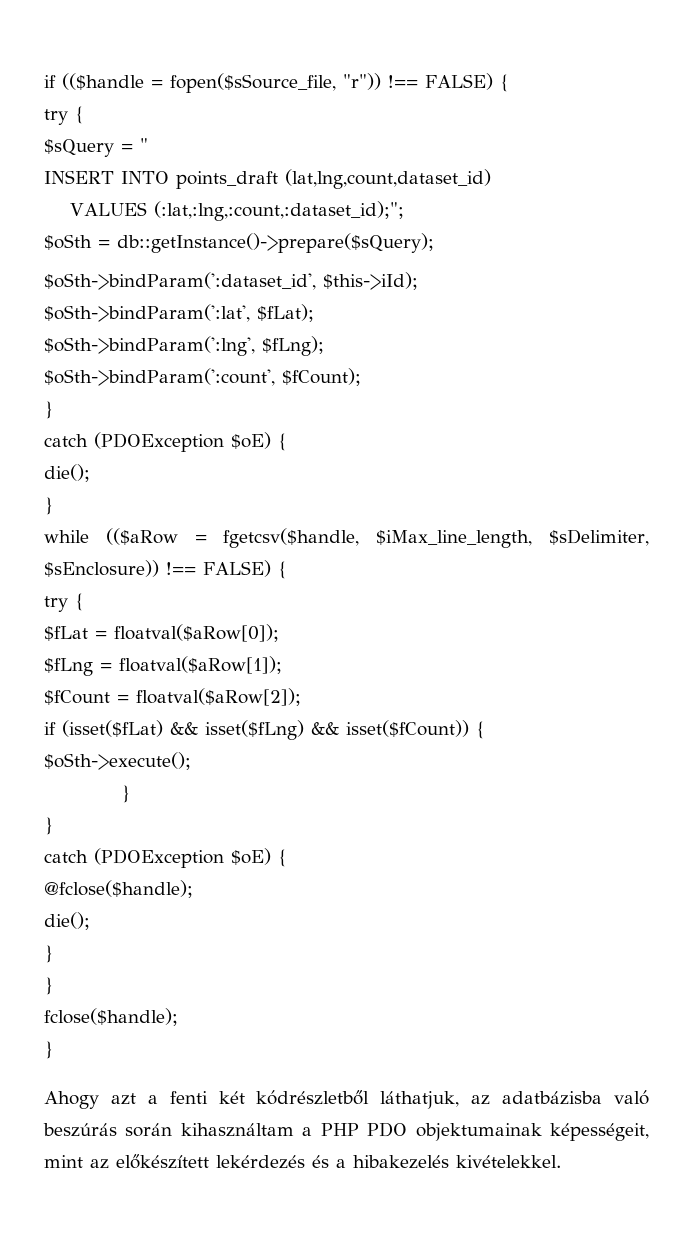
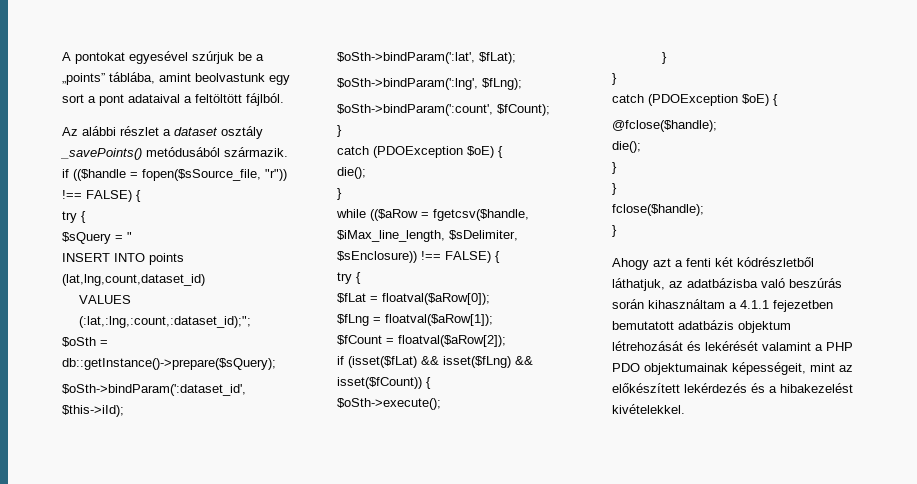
+ A pontokat egyesével szúrjuk be a „points” táblába, amint beolvastunk egy sort a pont adataival a feltöltött fájlból.
+ Az alábbi részlet a dataset osztály _savePoints() metódusából származik.
- INSERT INTO points_draft (lat,lng,count,dataset_id)
+ INSERT INTO points (lat,lng,count,dataset_id)
- Ahogy azt a fenti két kódrészletből láthatjuk, az adatbázisba való beszúrás során kihasználtam a PHP PDO objektumainak képességeit, mint az előkészített lekérdezés és a hibakezelés kivételekkel.
+ Ahogy azt a fenti két kódrészletből láthatjuk, az adatbázisba való beszúrás során kihasználtam a 4.1.1 fejezetben bemutatott adatbázis objektum létrehozását és lekérését valamint a PHP PDO objektumainak képességeit, mint az előkészített lekérdezés és a hibakezelést kivételekkel.

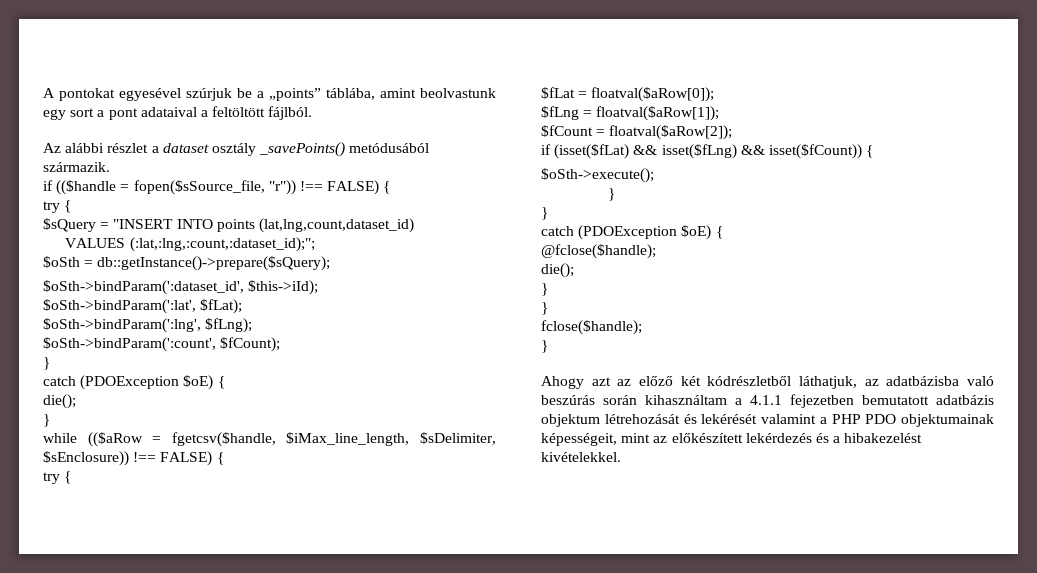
- $sQuery = "
- INSERT INTO points (lat,lng,count,dataset_id)
+ $sQuery = "INSERT INTO points (lat,lng,count,dataset_id)
- Ahogy azt a fenti két kódrészletből láthatjuk, az adatbázisba való beszúrás során kihasználtam a 4.1.1 fejezetben bemutatott adatbázis objektum létrehozását és lekérését valamint a PHP PDO objektumainak képességeit, mint az előkészített lekérdezés és a hibakezelést kivételekkel.
+ Ahogy azt az előző két kódrészletből láthatjuk, az adatbázisba való beszúrás során kihasználtam a 4.1.1 fejezetben bemutatott adatbázis objektum létrehozását és lekérését valamint a PHP PDO objektumainak képességeit, mint az előkészített lekérdezés és a hibakezelést kivételekkel.

